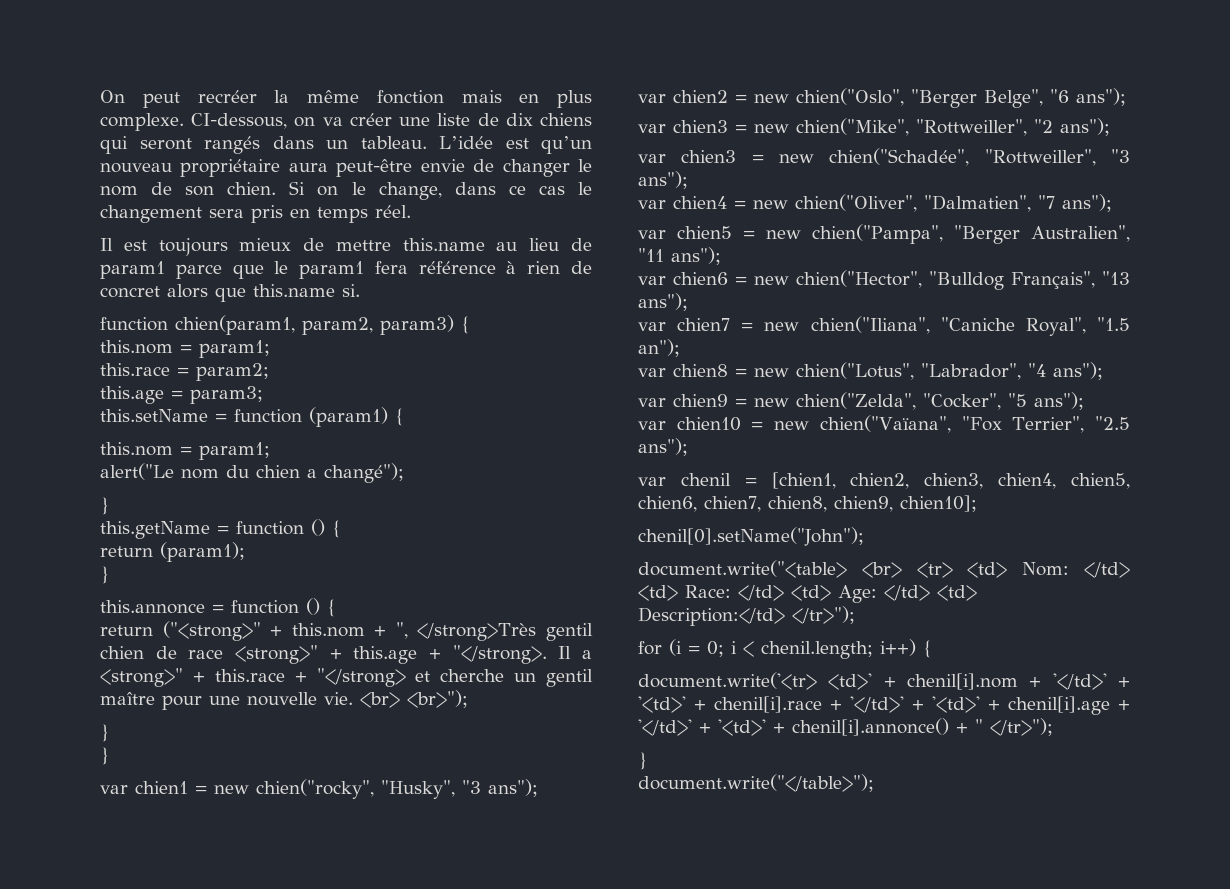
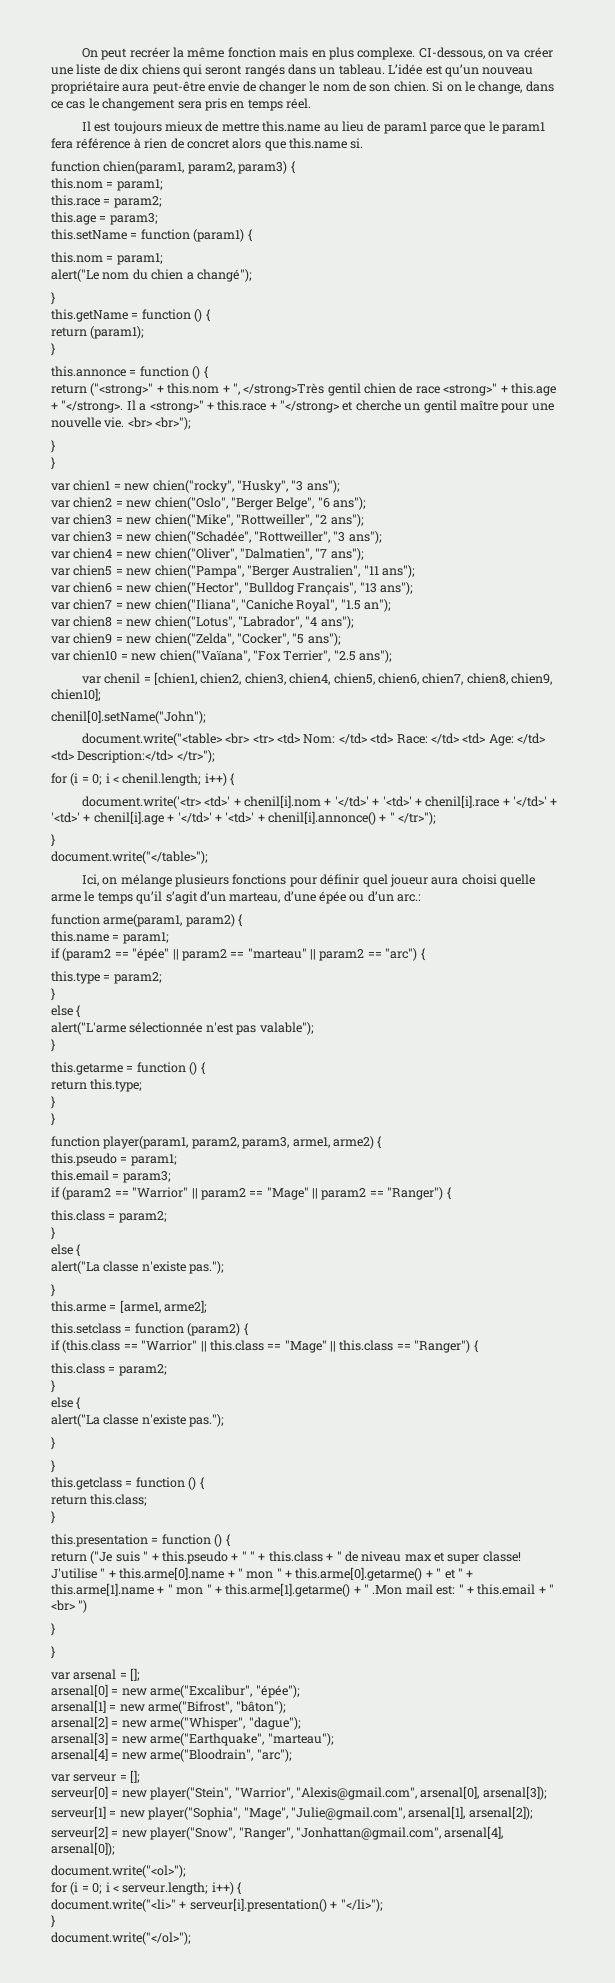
+ Ici, on mélange plusieurs fonctions pour définir quel joueur aura choisi quelle arme le temps qu’il s’agit d’un marteau, d’une épée ou d’un arc.:
+ function arme(param1, param2) {
+ this.name = param1;
+ if (param2 == "épée" || param2 == "marteau" || param2 == "arc") {
+ this.type = param2;
+ }
+ else {
+ alert("L'arme sélectionnée n'est pas valable");
+ }
+ this.getarme = function () {
+ return this.type;
+ }
+ }
+ function player(param1, param2, param3, arme1, arme2) {
+ this.pseudo = param1;
+ this.email = param3;
+ if (param2 == "Warrior" || param2 == "Mage" || param2 == "Ranger") {
+ this.class = param2;
+ }
+ else {
+ alert("La classe n'existe pas.");
+ }
+ this.arme = [arme1, arme2];
+ this.setclass = function (param2) {
+ if (this.class == "Warrior" || this.class == "Mage" || this.class == "Ranger") {
+ this.class = param2;
+ }
+ else {
+ alert("La classe n'existe pas.");
+ }
+ }
+ this.getclass = function () {
+ return this.class;
+ }
+ this.presentation = function () {
+ return ("Je suis " + this.pseudo + " " + this.class + " de niveau max et super classe! J'utilise " + this.arme[0].name + " mon " + this.arme[0].getarme() + " et " + this.arme[1].name + " mon " + this.arme[1].getarme() + " .Mon mail est: " + this.email + " <br> ")
+ }
+ }
+ var arsenal = [];
+ arsenal[0] = new arme("Excalibur", "épée");
+ arsenal[1] = new arme("Bifrost", "bâton");
+ arsenal[2] = new arme("Whisper", "dague");
+ arsenal[3] = new arme("Earthquake", "marteau");
+ arsenal[4] = new arme("Bloodrain", "arc");
+ var serveur = [];
+ serveur[0] = new player("Stein", "Warrior", "Alexis@gmail.com", arsenal[0], arsenal[3]);
+ serveur[1] = new player("Sophia", "Mage", "Julie@gmail.com", arsenal[1], arsenal[2]);
+ serveur[2] = new player("Snow", "Ranger", "Jonhattan@gmail.com", arsenal[4], arsenal[0]);
+ document.write("<ol>");
+ for (i = 0; i < serveur.length; i++) {
+ document.write("<li>" + serveur[i].presentation() + "</li>");
+ }
+ document.write("</ol>");

